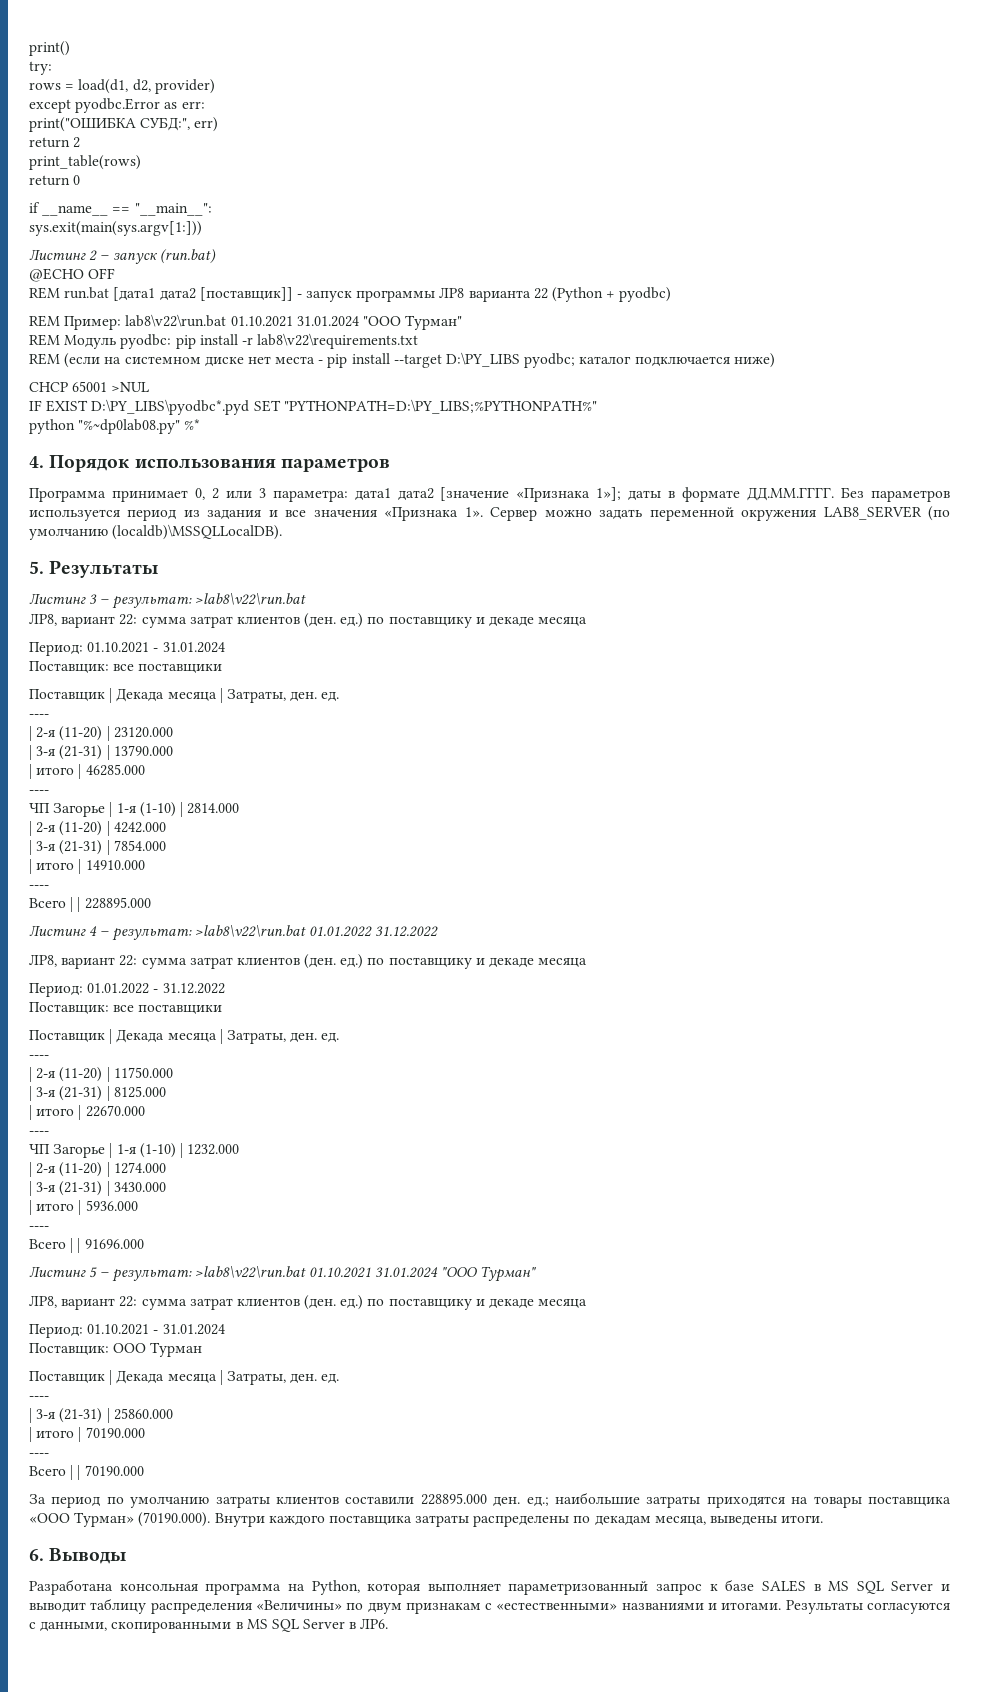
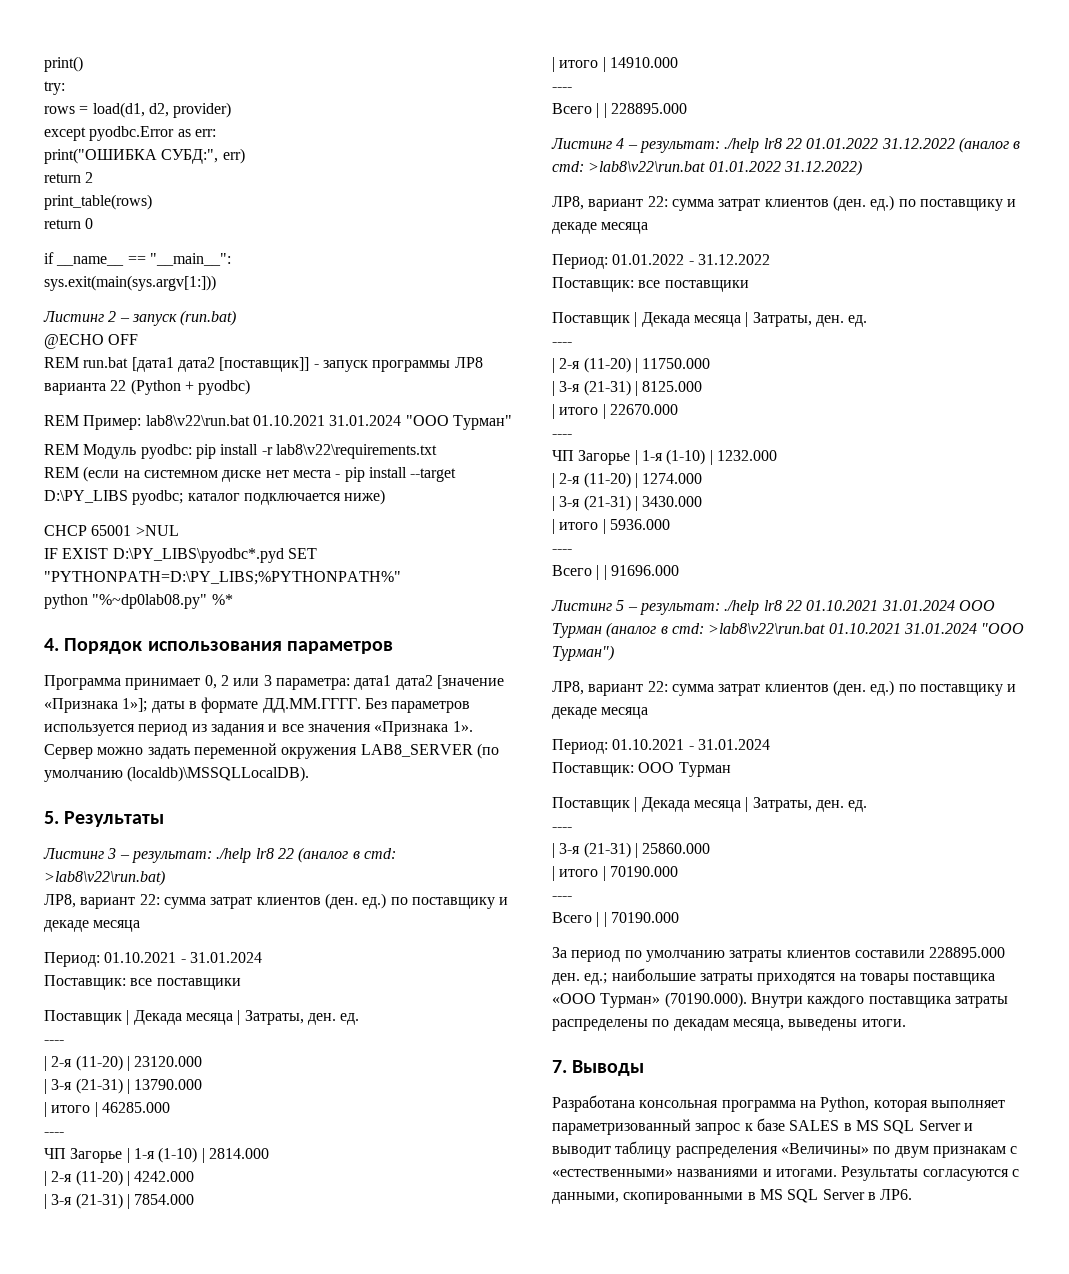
- Листинг 3 – результат: >lab8\v22\run.bat
+ Листинг 3 – результат: ./help lr8 22 (аналог в cmd: >lab8\v22\run.bat)
- Листинг 4 – результат: >lab8\v22\run.bat 01.01.2022 31.12.2022
+ Листинг 4 – результат: ./help lr8 22 01.01.2022 31.12.2022 (аналог в cmd: >lab8\v22\run.bat 01.01.2022 31.12.2022)
- Листинг 5 – результат: >lab8\v22\run.bat 01.10.2021 31.01.2024 "ООО Турман"
+ Листинг 5 – результат: ./help lr8 22 01.10.2021 31.01.2024 ООО Турман (аналог в cmd: >lab8\v22\run.bat 01.10.2021 31.01.2024 "ООО Турман")
- 6. Выводы
+ 7. Выводы

